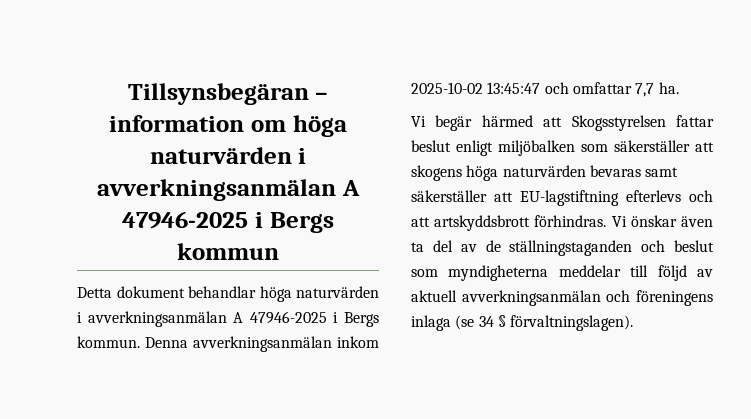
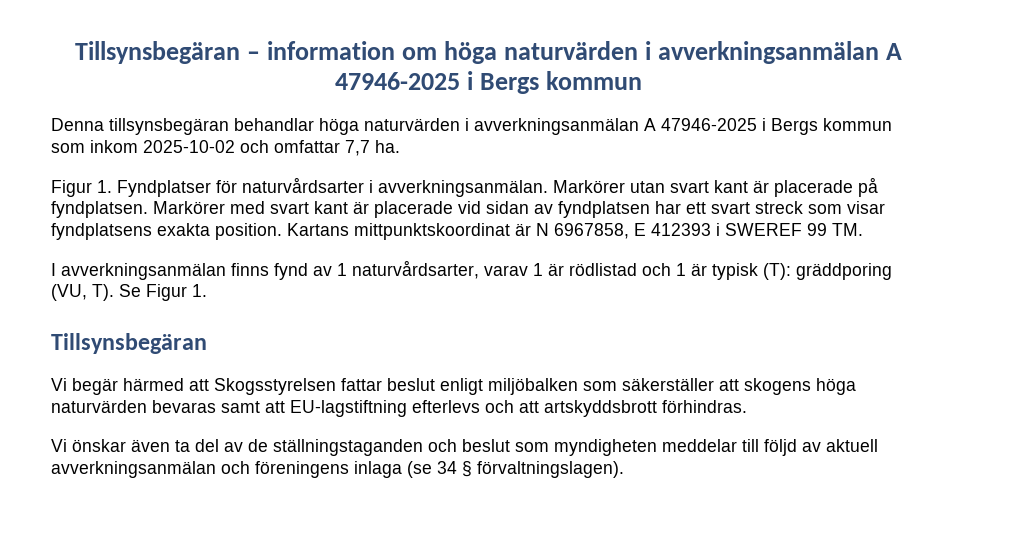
- Detta dokument behandlar höga naturvärden i avverkningsanmälan A 47946-2025 i Bergs kommun. Denna avverkningsanmälan inkom 2025-10-02 13:45:47 och omfattar 7,7 ha.
+ Denna tillsynsbegäran behandlar höga naturvärden i avverkningsanmälan A 47946-2025 i Bergs kommun som inkom 2025-10-02 och omfattar 7,7 ha.
+ Figur 1. Fyndplatser för naturvårdsarter i avverkningsanmälan. Markörer utan svart kant är placerade på fyndplatsen. Markörer med svart kant är placerade vid sidan av fyndplatsen har ett svart streck som visar fyndplatsens exakta position. Kartans mittpunktskoordinat är N 6967858, E 412393 i SWEREF 99 TM.
+ I avverkningsanmälan finns fynd av 1 naturvårdsarter, varav 1 är rödlistad och 1 är typisk (T): gräddporing (VU, T). Se Figur 1.
+ Tillsynsbegäran
- Vi begär härmed att Skogsstyrelsen fattar beslut enligt miljöbalken som säkerställer att skogens höga naturvärden bevaras samt säkerställer att EU-lagstiftning efterlevs och att artskyddsbrott förhindras. Vi önskar även ta del av de ställningstaganden och beslut som myndigheterna meddelar till följd av aktuell avverkningsanmälan och föreningens inlaga (se 34 § förvaltningslagen).
+ Vi begär härmed att Skogsstyrelsen fattar beslut enligt miljöbalken som säkerställer att skogens höga naturvärden bevaras samt att EU-lagstiftning efterlevs och att artskyddsbrott förhindras.
+ Vi önskar även ta del av de ställningstaganden och beslut som myndigheten meddelar till följd av aktuell avverkningsanmälan och föreningens inlaga (se 34 § förvaltningslagen).

